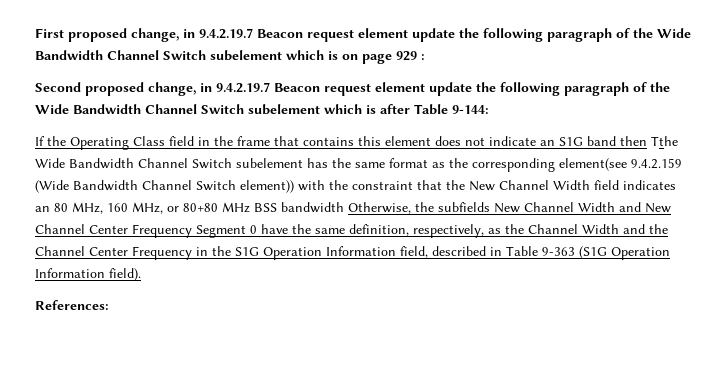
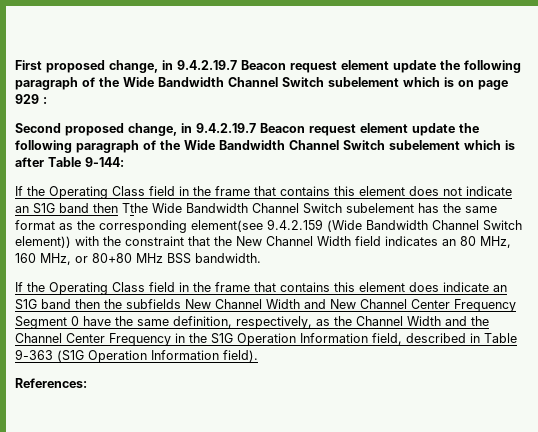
- If the Operating Class field in the frame that contains this element does not indicate an S1G band then Tthe Wide Bandwidth Channel Switch subelement has the same format as the corresponding element(see 9.4.2.159 (Wide Bandwidth Channel Switch element)) with the constraint that the New Channel Width field indicates an 80 MHz, 160 MHz, or 80+80 MHz BSS bandwidth Otherwise, the subfields New Channel Width and New Channel Center Frequency Segment 0 have the same definition, respectively, as the Channel Width and the Channel Center Frequency in the S1G Operation Information field, described in Table 9-363 (S1G Operation Information field).
+ If the Operating Class field in the frame that contains this element does not indicate an S1G band then Tthe Wide Bandwidth Channel Switch subelement has the same format as the corresponding element(see 9.4.2.159 (Wide Bandwidth Channel Switch element)) with the constraint that the New Channel Width field indicates an 80 MHz, 160 MHz, or 80+80 MHz BSS bandwidth.
+ If the Operating Class field in the frame that contains this element does indicate an S1G band then the subfields New Channel Width and New Channel Center Frequency Segment 0 have the same definition, respectively, as the Channel Width and the Channel Center Frequency in the S1G Operation Information field, described in Table 9-363 (S1G Operation Information field).

